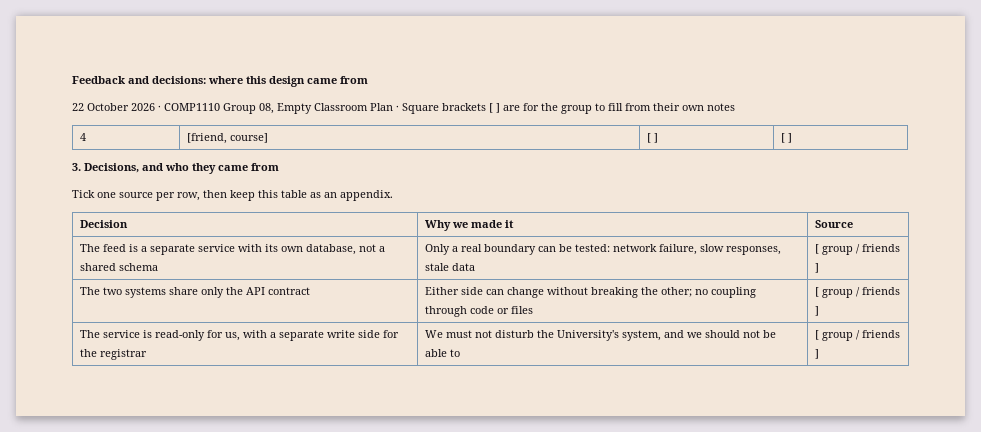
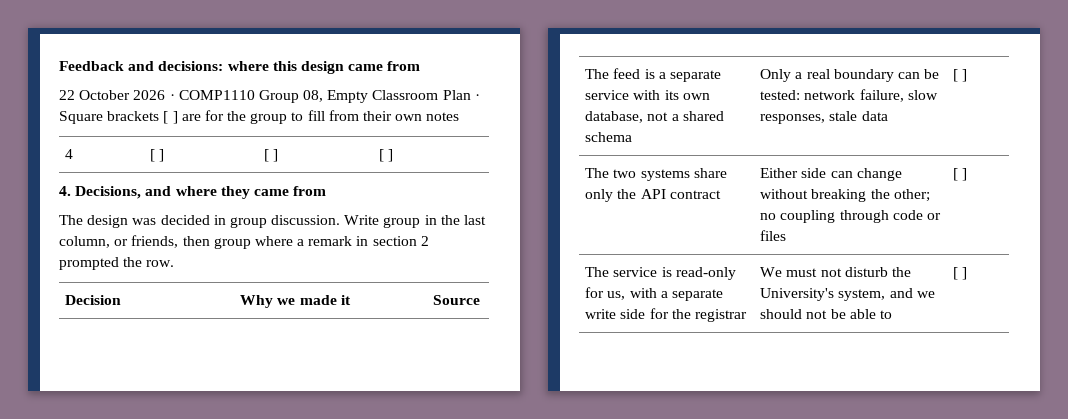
- 4 | [friend, course] | [ ] | [ ]
+ 4 | [ ] | [ ] | [ ]
- 3. Decisions, and who they came from
+ 4. Decisions, and where they came from
- Tick one source per row, then keep this table as an appendix.
+ The design was decided in group discussion. Write group in the last column, or friends, then group where a remark in section 2 prompted the row.
- The feed is a separate service with its own database, not a shared schema | Only a real boundary can be tested: network failure, slow responses, stale data | [ group / friends ]
+ The feed is a separate service with its own database, not a shared schema | Only a real boundary can be tested: network failure, slow responses, stale data | [ ]
- The two systems share only the API contract | Either side can change without breaking the other; no coupling through code or files | [ group / friends ]
+ The two systems share only the API contract | Either side can change without breaking the other; no coupling through code or files | [ ]
- The service is read-only for us, with a separate write side for the registrar | We must not disturb the University's system, and we should not be able to | [ group / friends ]
+ The service is read-only for us, with a separate write side for the registrar | We must not disturb the University's system, and we should not be able to | [ ]

